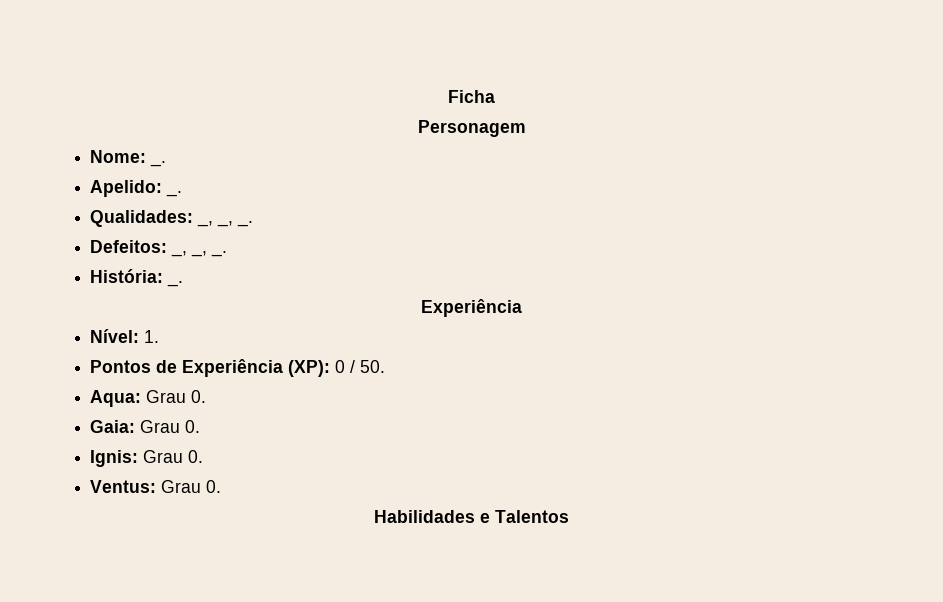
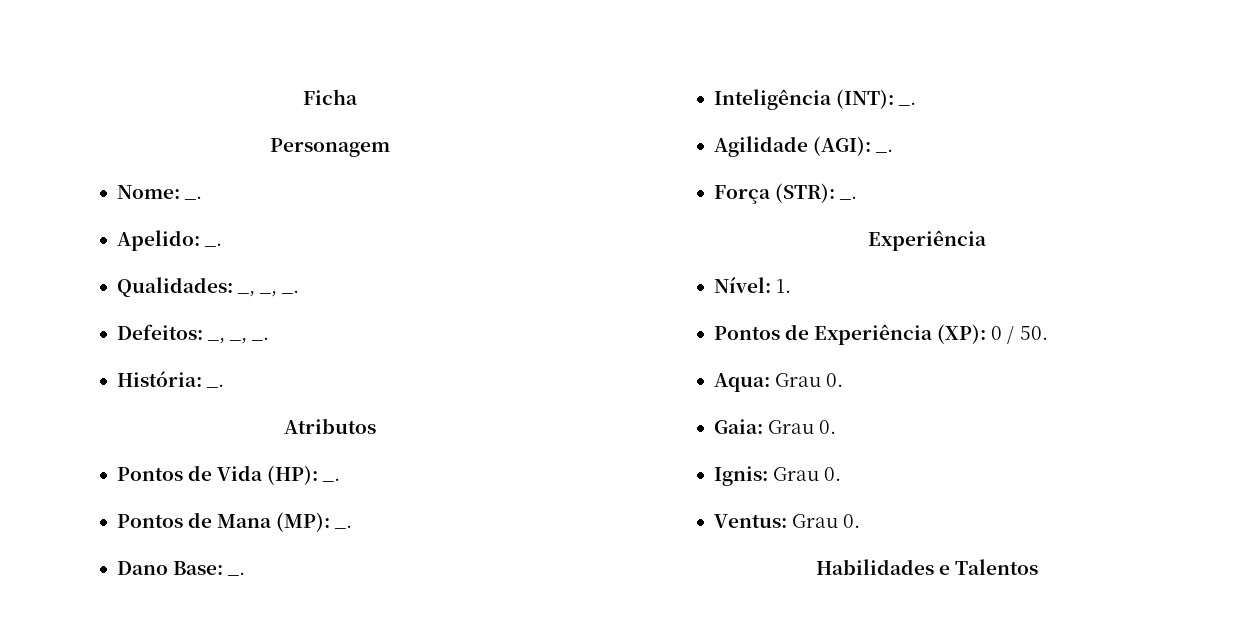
+ Atributos
+ Pontos de Vida (HP): _.
+ Pontos de Mana (MP): _.
+ Dano Base: _.
+ Inteligência (INT): _.
+ Agilidade (AGI): _.
+ Força (STR): _.

